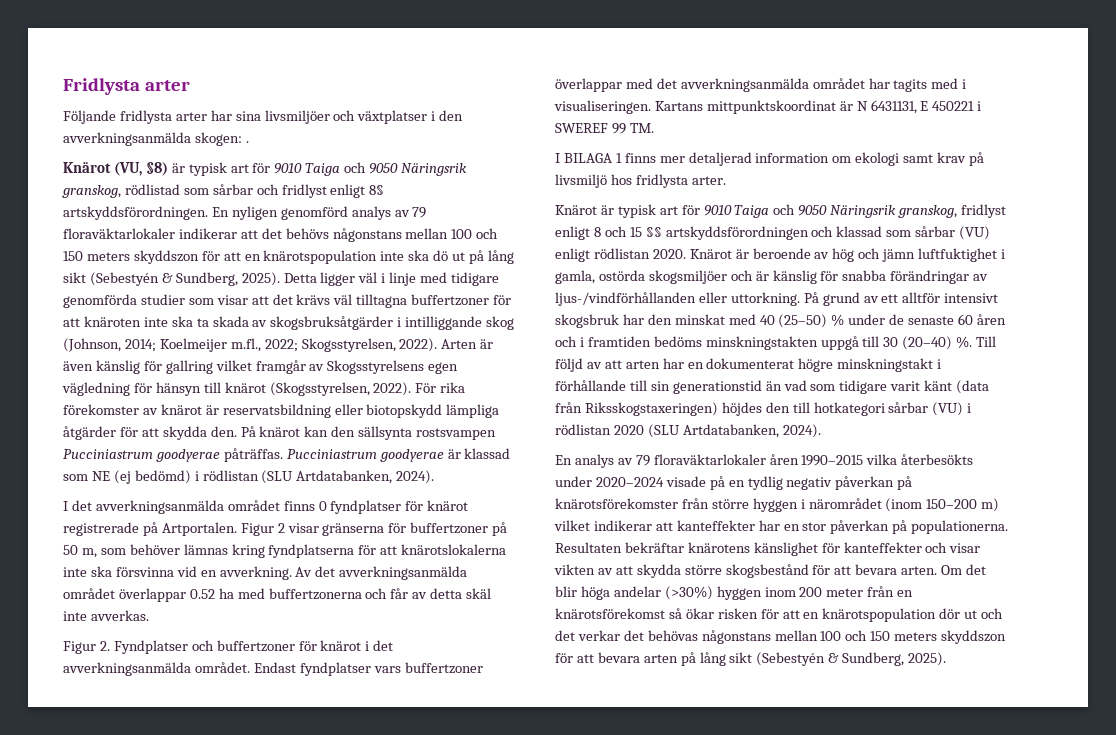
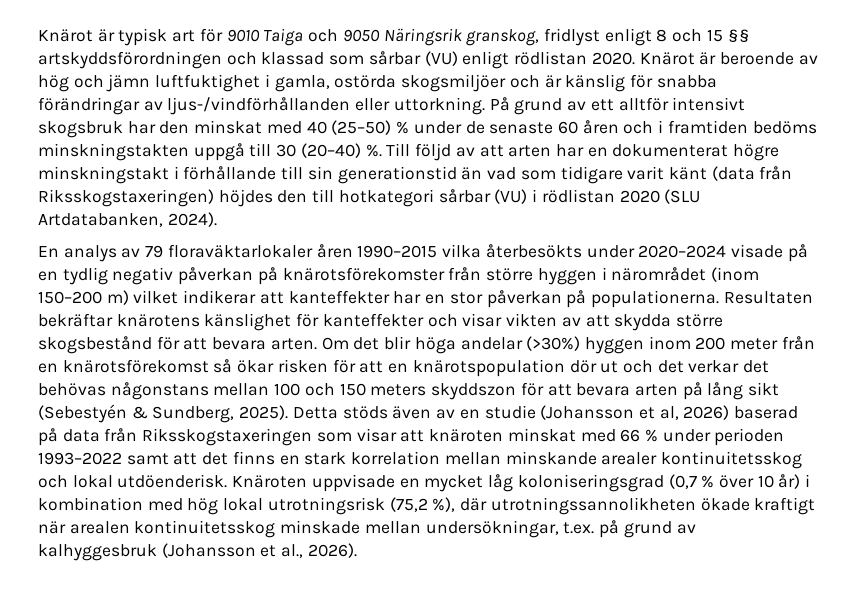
- Fridlysta arter
- Följande fridlysta arter har sina livsmiljöer och växtplatser i den avverkningsanmälda skogen: .
- Knärot (VU, §8) är typisk art för 9010 Taiga och 9050 Näringsrik granskog, rödlistad som sårbar och fridlyst enligt 8§ artskyddsförordningen. En nyligen genomförd analys av 79 floraväktarlokaler indikerar att det behövs någonstans mellan 100 och 150 meters skyddszon för att en knärotspopulation inte ska dö ut på lång sikt (Sebestyén & Sundberg, 2025). Detta ligger väl i linje med tidigare genomförda studier som visar att det krävs väl tilltagna buffertzoner för att knäroten inte ska ta skada av skogsbruksåtgärder i intilliggande skog (Johnson, 2014; Koelmeijer m.fl., 2022; Skogsstyrelsen, 2022). Arten är även känslig för gallring vilket framgår av Skogsstyrelsens egen vägledning för hänsyn till knärot (Skogsstyrelsen, 2022). För rika förekomster av knärot är reservatsbildning eller biotopskydd lämpliga åtgärder för att skydda den. På knärot kan den sällsynta rostsvampen Pucciniastrum goodyerae påträffas. Pucciniastrum goodyerae är klassad som NE (ej bedömd) i rödlistan (SLU Artdatabanken, 2024).
- I det avverkningsanmälda området finns 0 fyndplatser för knärot registrerade på Artportalen. Figur 2 visar gränserna för buffertzoner på 50 m, som behöver lämnas kring fyndplatserna för att knärotslokalerna inte ska försvinna vid en avverkning. Av det avverkningsanmälda området överlappar 0.52 ha med buffertzonerna och får av detta skäl inte avverkas.
- Figur 2. Fyndplatser och buffertzoner för knärot i det avverkningsanmälda området. Endast fyndplatser vars buffertzoner överlappar med det avverkningsanmälda området har tagits med i visualiseringen. Kartans mittpunktskoordinat är N 6431131, E 450221 i SWEREF 99 TM.
- I BILAGA 1 finns mer detaljerad information om ekologi samt krav på livsmiljö hos fridlysta arter.
+ Detta stöds även av en studie (Johansson et al, 2026) baserad på data från Riksskogstaxeringen som visar att knäroten minskat med 66 % under perioden 1993–2022 samt att det finns en stark korrelation mellan minskande arealer kontinuitetsskog och lokal utdöenderisk. Knäroten uppvisade en mycket låg koloniseringsgrad (0,7 % över 10 år) i kombination med hög lokal utrotningsrisk (75,2 %), där utrotningssannolikheten ökade kraftigt när arealen kontinuitetsskog minskade mellan undersökningar, t.ex. på grund av kalhyggesbruk (Johansson et al., 2026).

